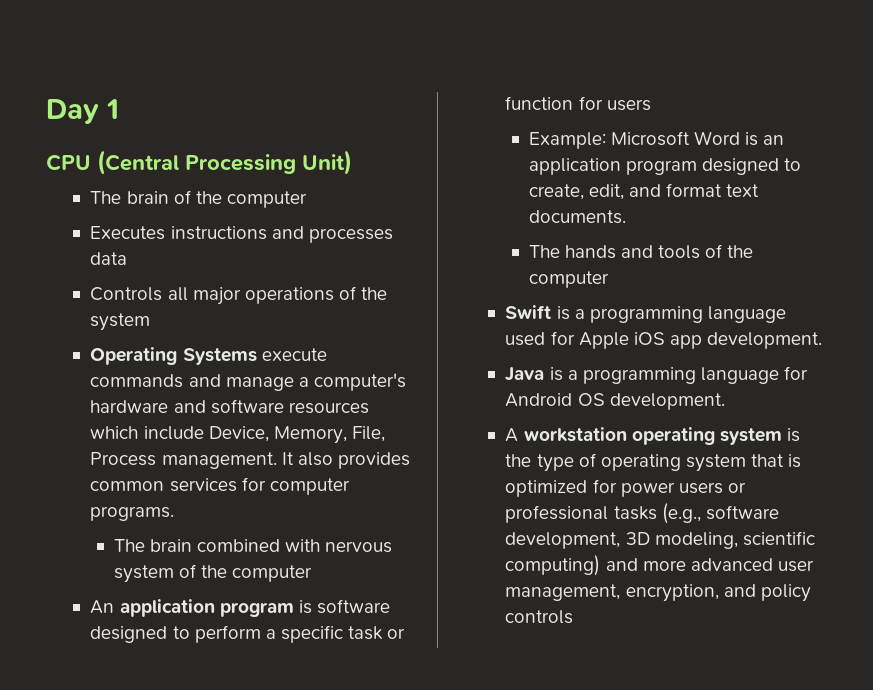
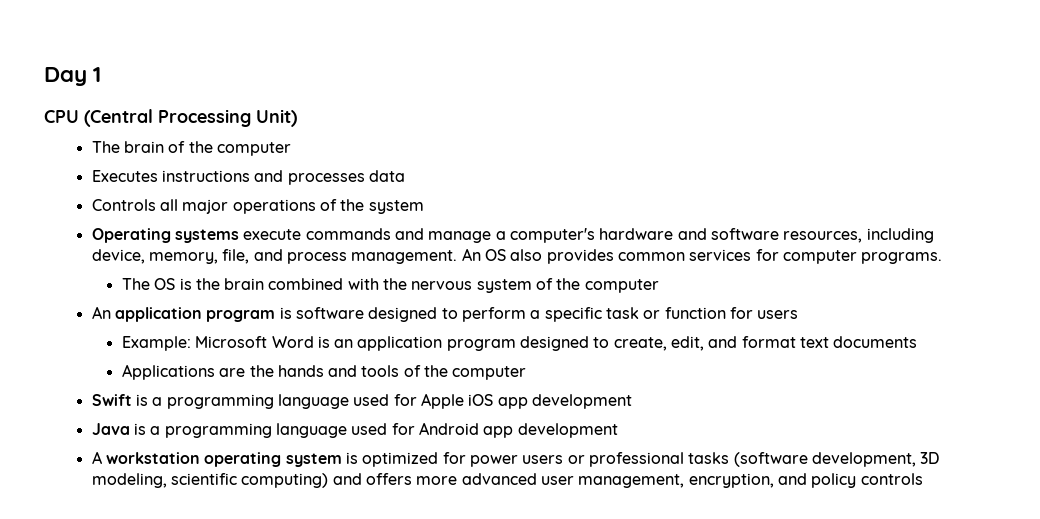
- Operating Systems execute commands and manage a computer's hardware and software resources which include Device, Memory, File, Process management. It also provides common services for computer programs.
+ Operating systems execute commands and manage a computer's hardware and software resources, including device, memory, file, and process management. An OS also provides common services for computer programs.
- The brain combined with nervous system of the computer
+ The OS is the brain combined with the nervous system of the computer
- Example: Microsoft Word is an application program designed to create, edit, and format text documents.
- The hands and tools of the computer
+ Example: Microsoft Word is an application program designed to create, edit, and format text documents
+ Applications are the hands and tools of the computer
- Swift is a programming language used for Apple iOS app development.
+ Swift is a programming language used for Apple iOS app development
- Java is a programming language for Android OS development.
+ Java is a programming language used for Android app development
- A workstation operating system is the type of operating system that is optimized for power users or professional tasks (e.g., software development, 3D modeling, scientific computing) and more advanced user management, encryption, and policy controls
+ A workstation operating system is optimized for power users or professional tasks (software development, 3D modeling, scientific computing) and offers more advanced user management, encryption, and policy controls

